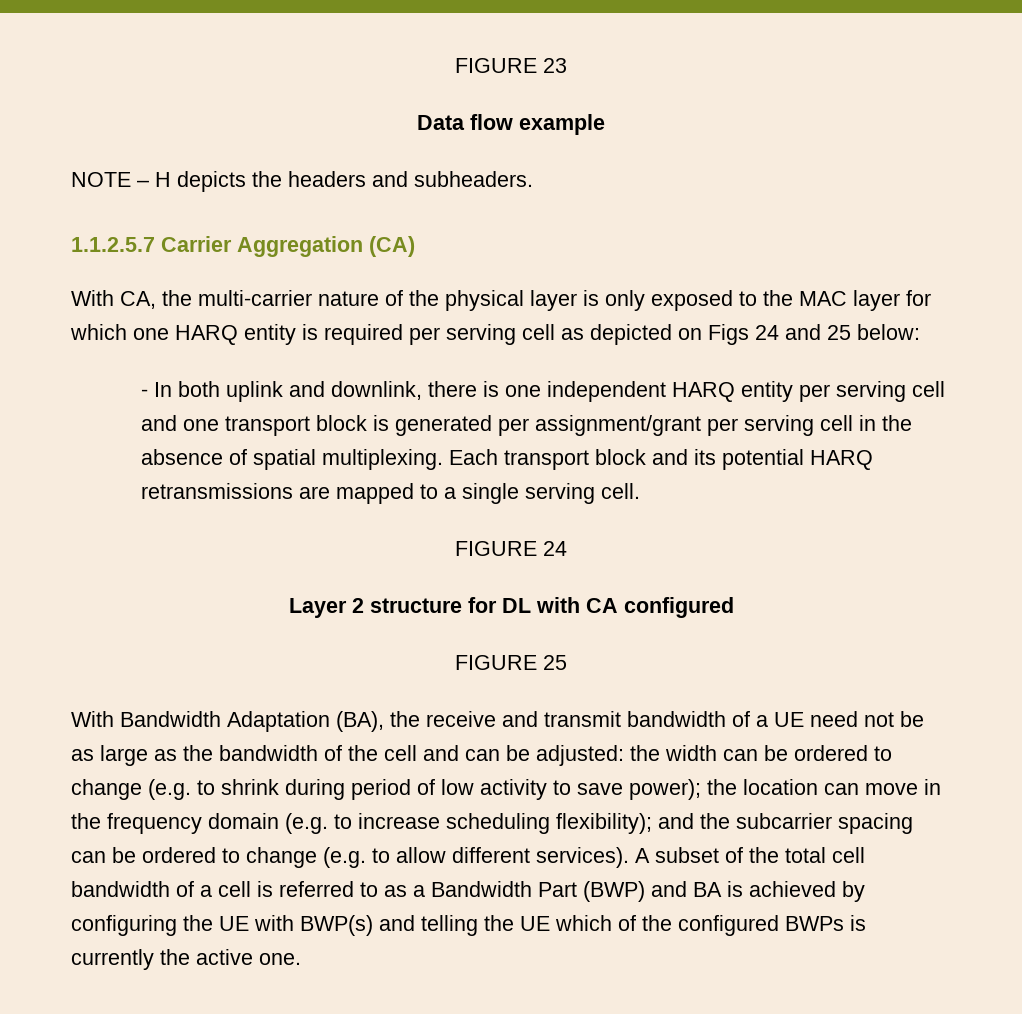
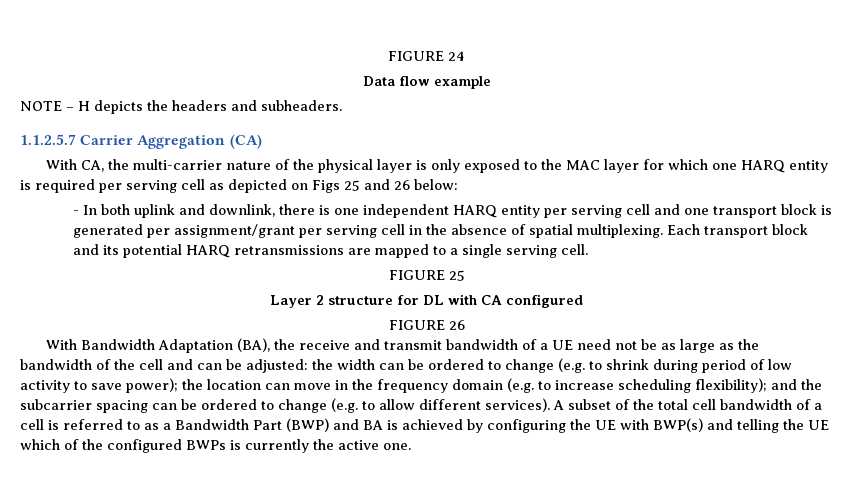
- FIGURE 23
+ FIGURE 24
- With CA, the multi-carrier nature of the physical layer is only exposed to the MAC layer for which one HARQ entity is required per serving cell as depicted on Figs 24 and 25 below:
+ With CA, the multi-carrier nature of the physical layer is only exposed to the MAC layer for which one HARQ entity is required per serving cell as depicted on Figs 25 and 26 below:
- FIGURE 24
+ FIGURE 25
- FIGURE 25
+ FIGURE 26

